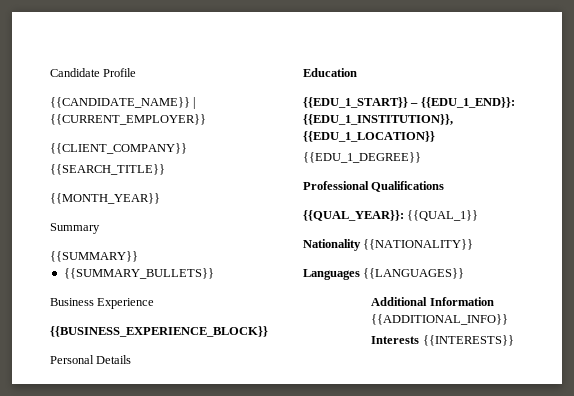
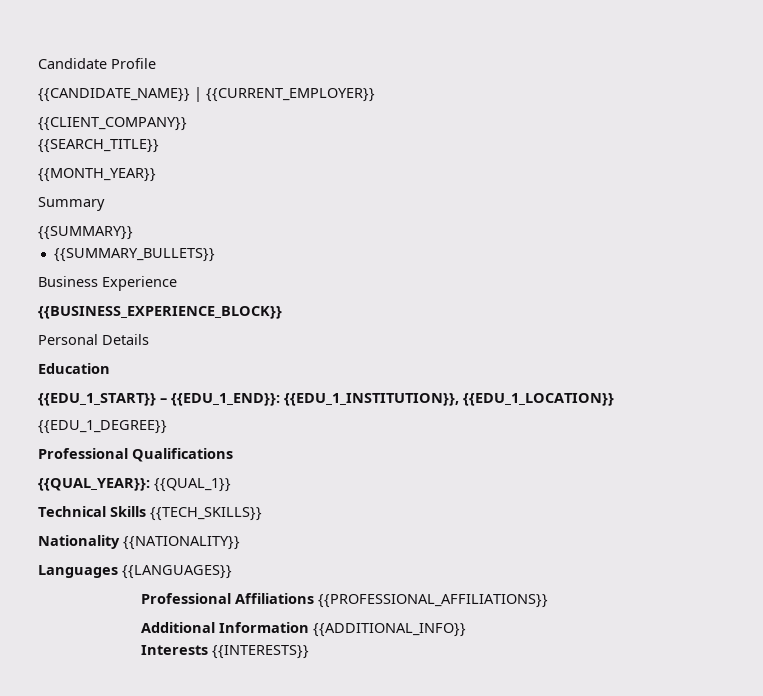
+ Technical Skills {{TECH_SKILLS}}
+ Professional Affiliations {{PROFESSIONAL_AFFILIATIONS}}

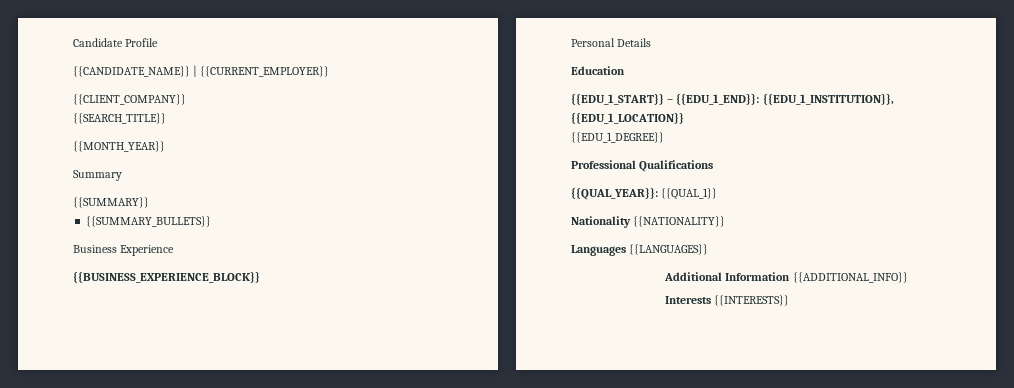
- Technical Skills {{TECH_SKILLS}}
- Professional Affiliations {{PROFESSIONAL_AFFILIATIONS}}

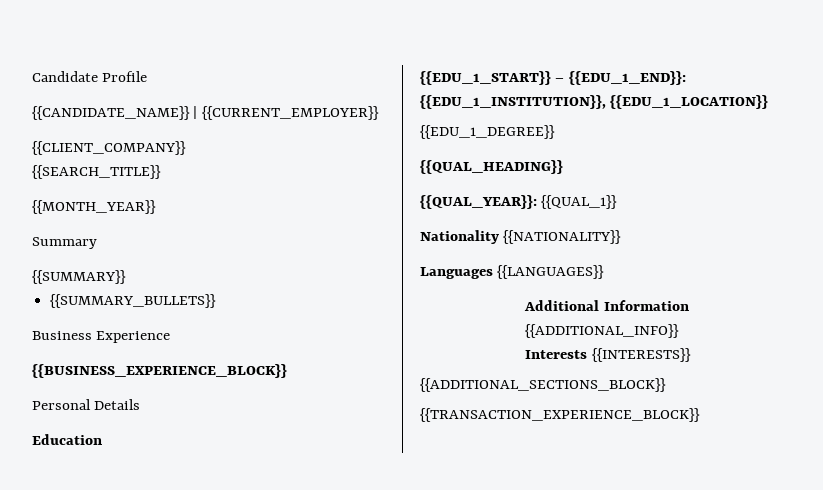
- Professional Qualifications
+ {{QUAL_HEADING}}
+ {{ADDITIONAL_SECTIONS_BLOCK}}
+ {{TRANSACTION_EXPERIENCE_BLOCK}}

